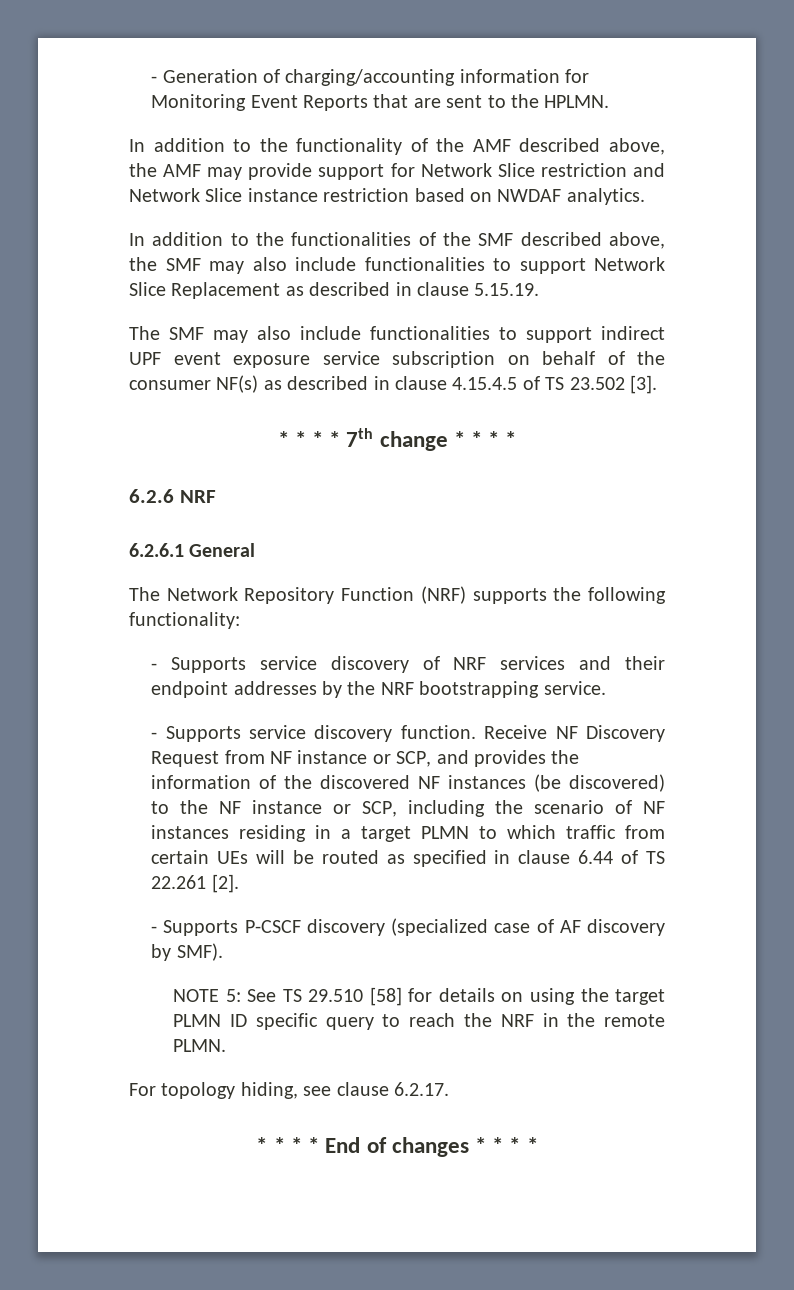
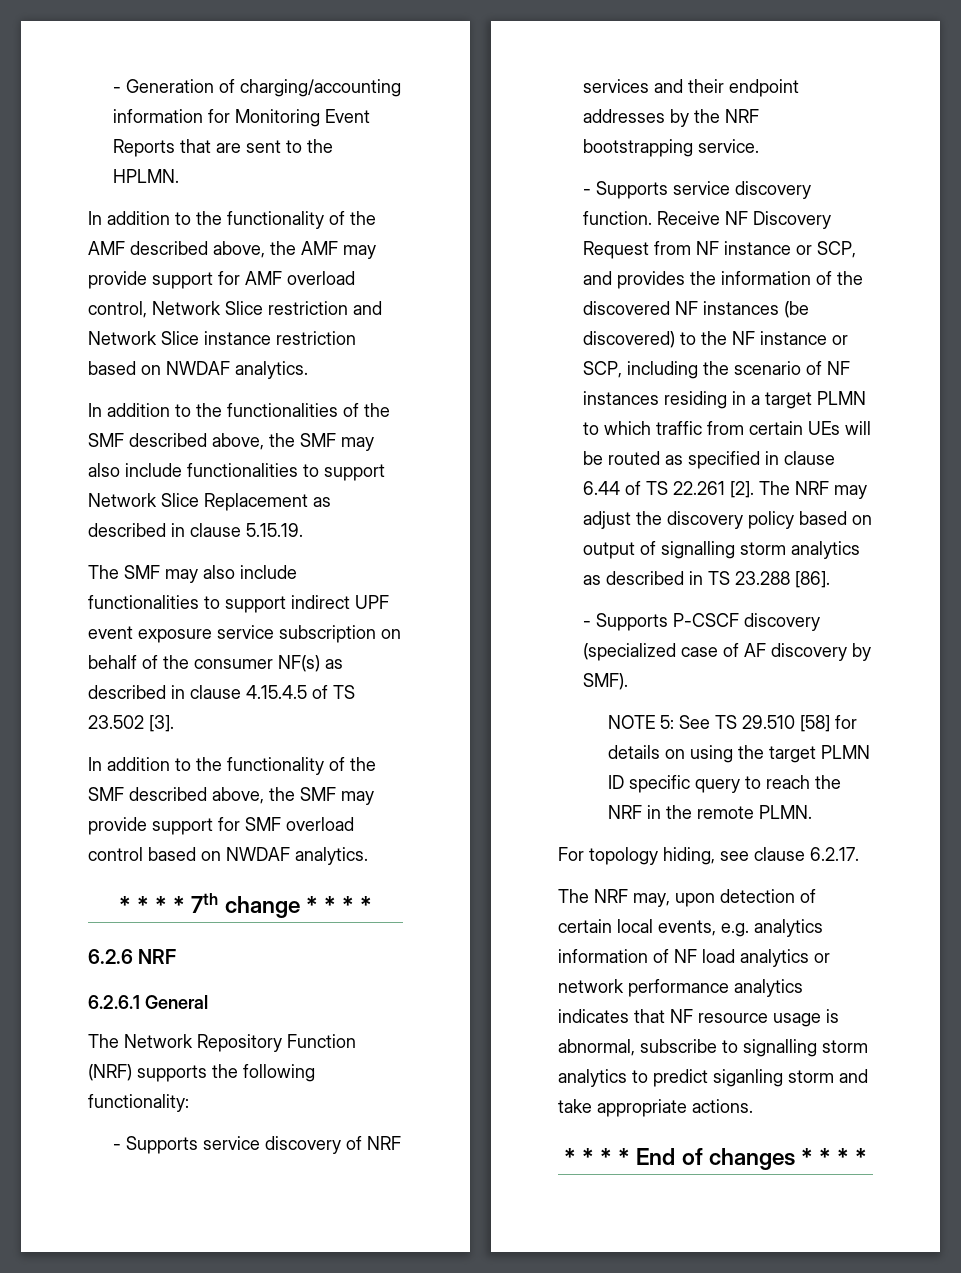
- In addition to the functionality of the AMF described above, the AMF may provide support for Network Slice restriction and Network Slice instance restriction based on NWDAF analytics.
+ In addition to the functionality of the AMF described above, the AMF may provide support for AMF overload control, Network Slice restriction and Network Slice instance restriction based on NWDAF analytics.
+ In addition to the functionality of the SMF described above, the SMF may provide support for SMF overload control based on NWDAF analytics.
+ The NRF may adjust the discovery policy based on output of signalling storm analytics as described in TS 23.288 [86].
+ The NRF may, upon detection of certain local events, e.g. analytics information of NF load analytics or network performance analytics indicates that NF resource usage is abnormal, subscribe to signalling storm analytics to predict siganling storm and take appropriate actions.

